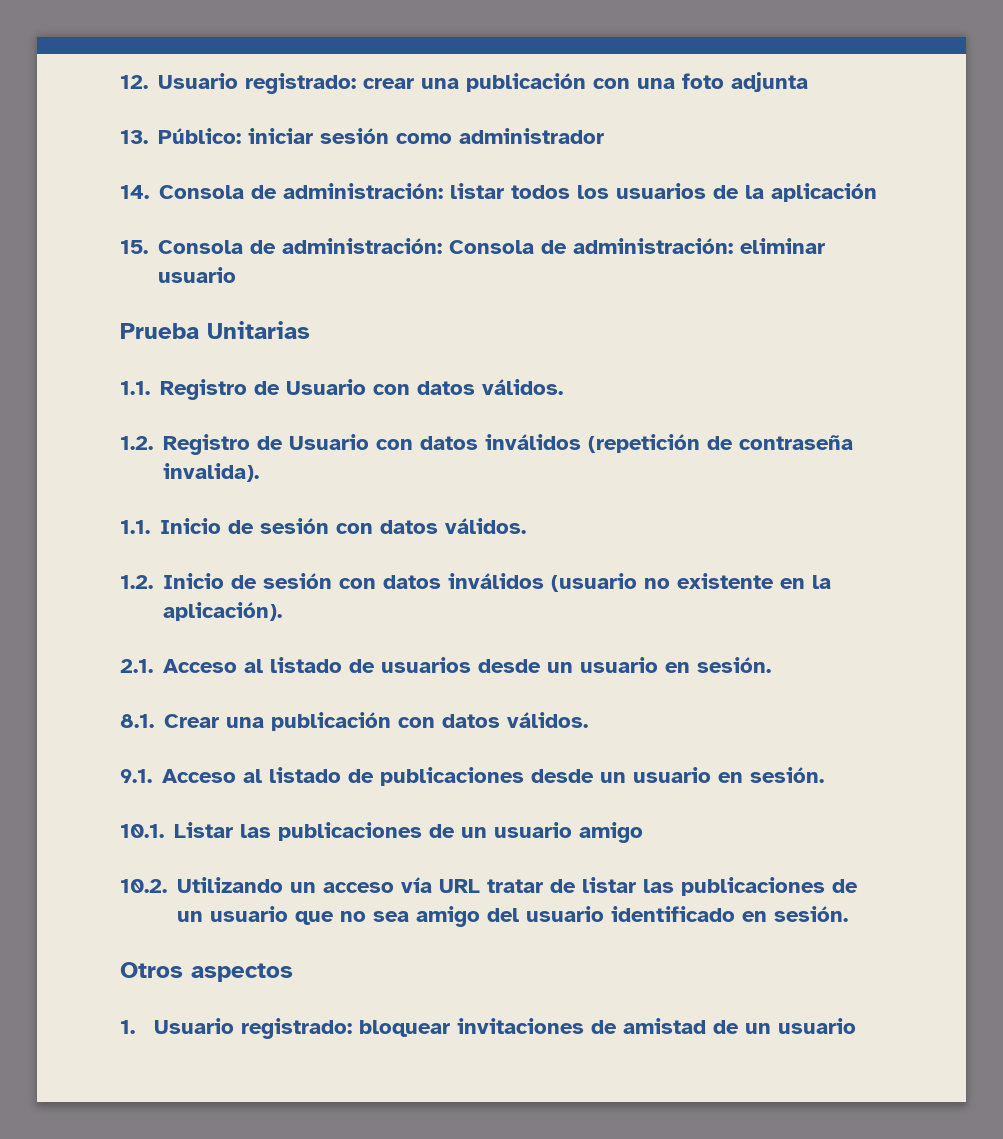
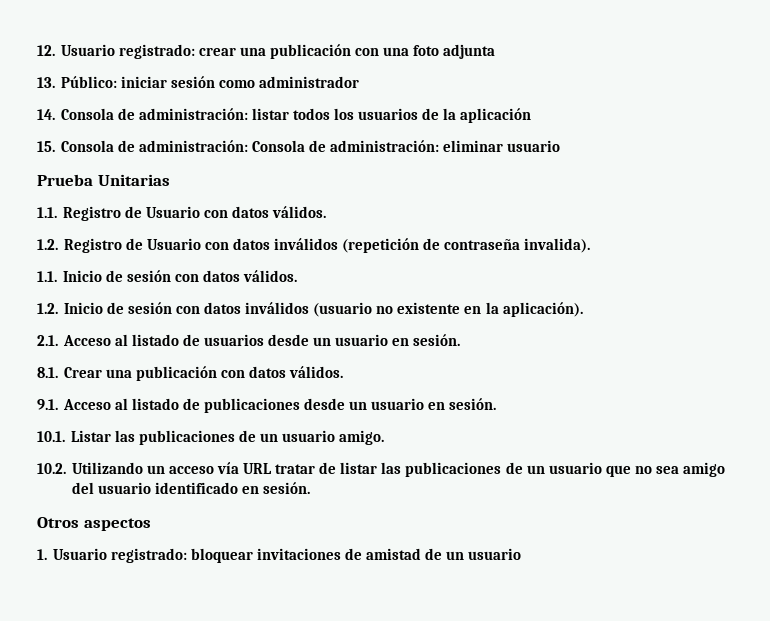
- 10.1. Listar las publicaciones de un usuario amigo
+ 10.1. Listar las publicaciones de un usuario amigo.

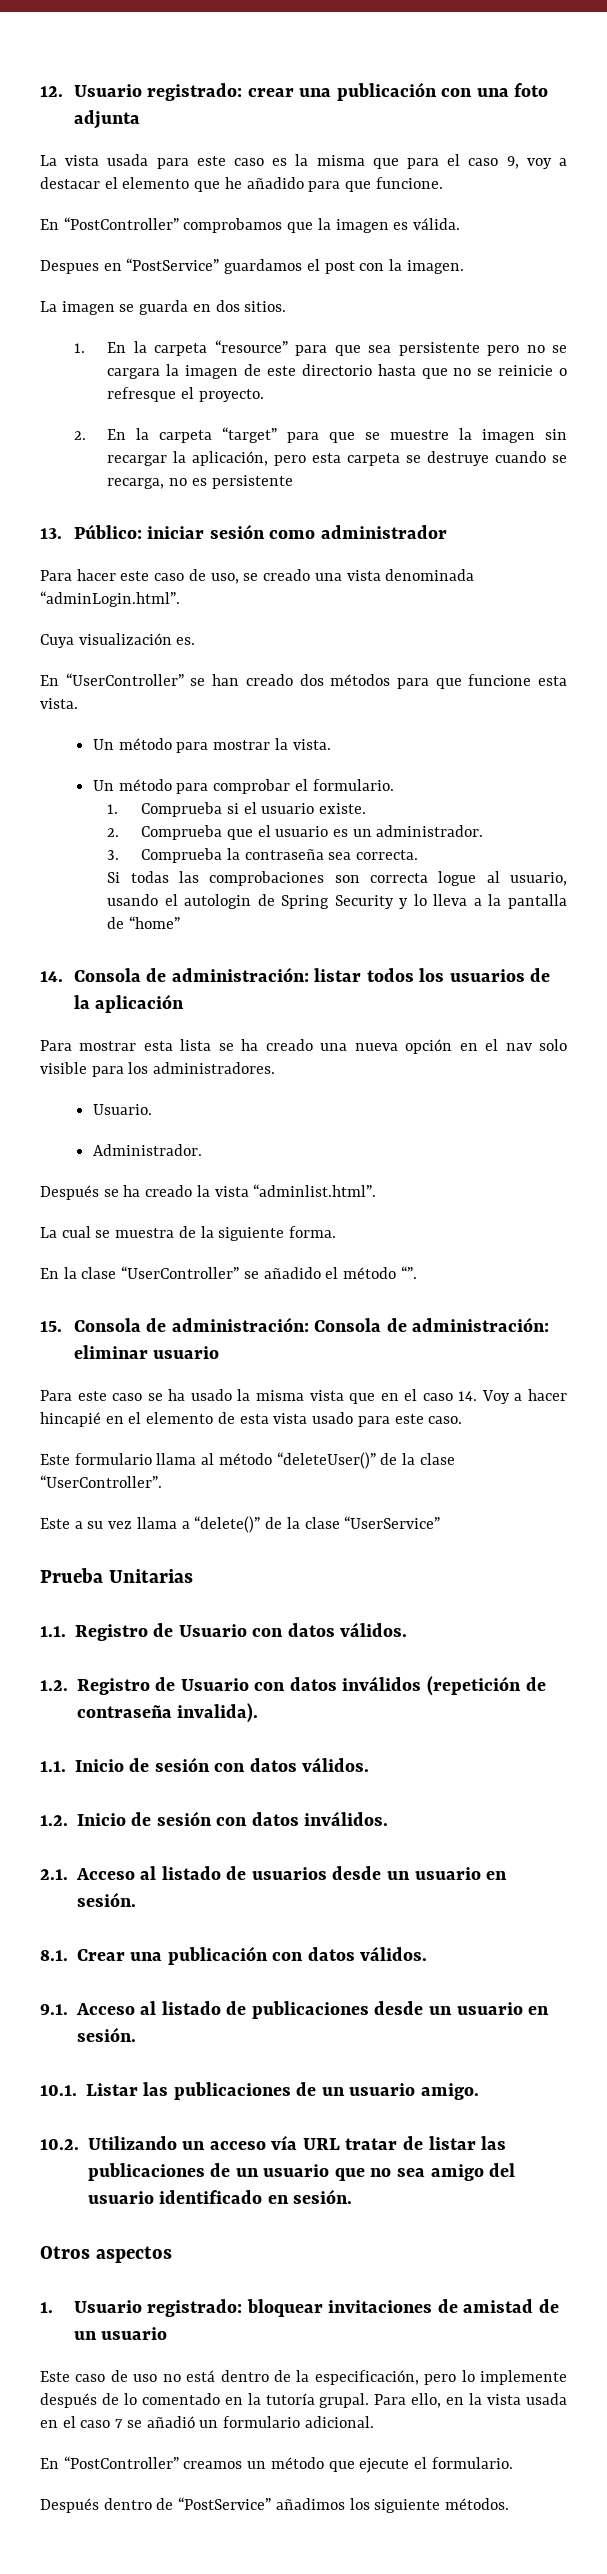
+ La vista usada para este caso es la misma que para el caso 9, voy a destacar el elemento que he añadido para que funcione.
+ En “PostController” comprobamos que la imagen es válida.
+ Despues en “PostService” guardamos el post con la imagen.
+ La imagen se guarda en dos sitios.
+ 1. En la carpeta “resource” para que sea persistente pero no se cargara la imagen de este directorio hasta que no se reinicie o refresque el proyecto.
+ 2. En la carpeta “target” para que se muestre la imagen sin recargar la aplicación, pero esta carpeta se destruye cuando se recarga, no es persistente
+ Para hacer este caso de uso, se creado una vista denominada “adminLogin.html”.
+ Cuya visualización es.
+ En “UserController” se han creado dos métodos para que funcione esta vista.
+ Un método para mostrar la vista.
+ Un método para comprobar el formulario.
+ 1. Comprueba si el usuario existe.
+ 2. Comprueba que el usuario es un administrador.
+ 3. Comprueba la contraseña sea correcta.
+ Si todas las comprobaciones son correcta logue al usuario, usando el autologin de Spring Security y lo lleva a la pantalla de “home”
+ Para mostrar esta lista se ha creado una nueva opción en el nav solo visible para los administradores.
+ Usuario.
+ Administrador.
+ Después se ha creado la vista “adminlist.html”.
+ La cual se muestra de la siguiente forma.
+ En la clase “UserController” se añadido el método “”.
+ Para este caso se ha usado la misma vista que en el caso 14. Voy a hacer hincapié en el elemento de esta vista usado para este caso.
+ Este formulario llama al método “deleteUser()” de la clase “UserController”.
+ Este a su vez llama a “delete()” de la clase “UserService”
- 1.2. Inicio de sesión con datos inválidos (usuario no existente en la aplicación).
+ 1.2. Inicio de sesión con datos inválidos.
+ Este caso de uso no está dentro de la especificación, pero lo implemente después de lo comentado en la tutoría grupal. Para ello, en la vista usada en el caso 7 se añadió un formulario adicional.
+ En “PostController” creamos un método que ejecute el formulario.
+ Después dentro de “PostService” añadimos los siguiente métodos.

